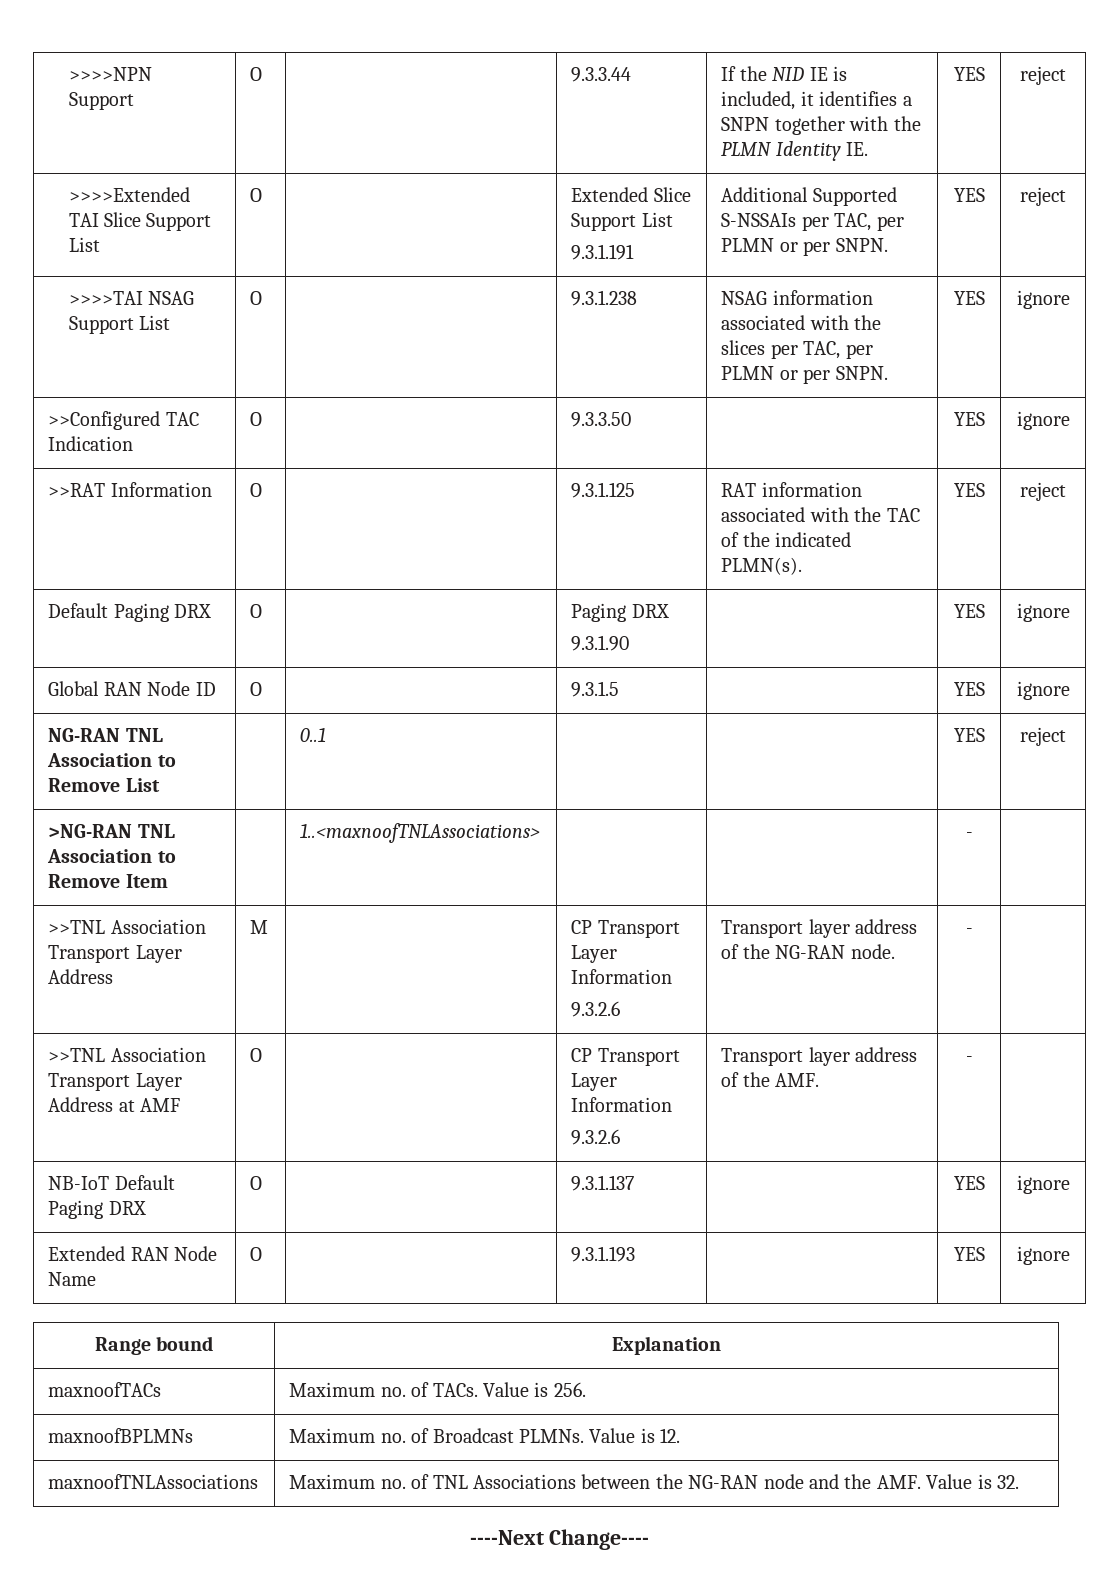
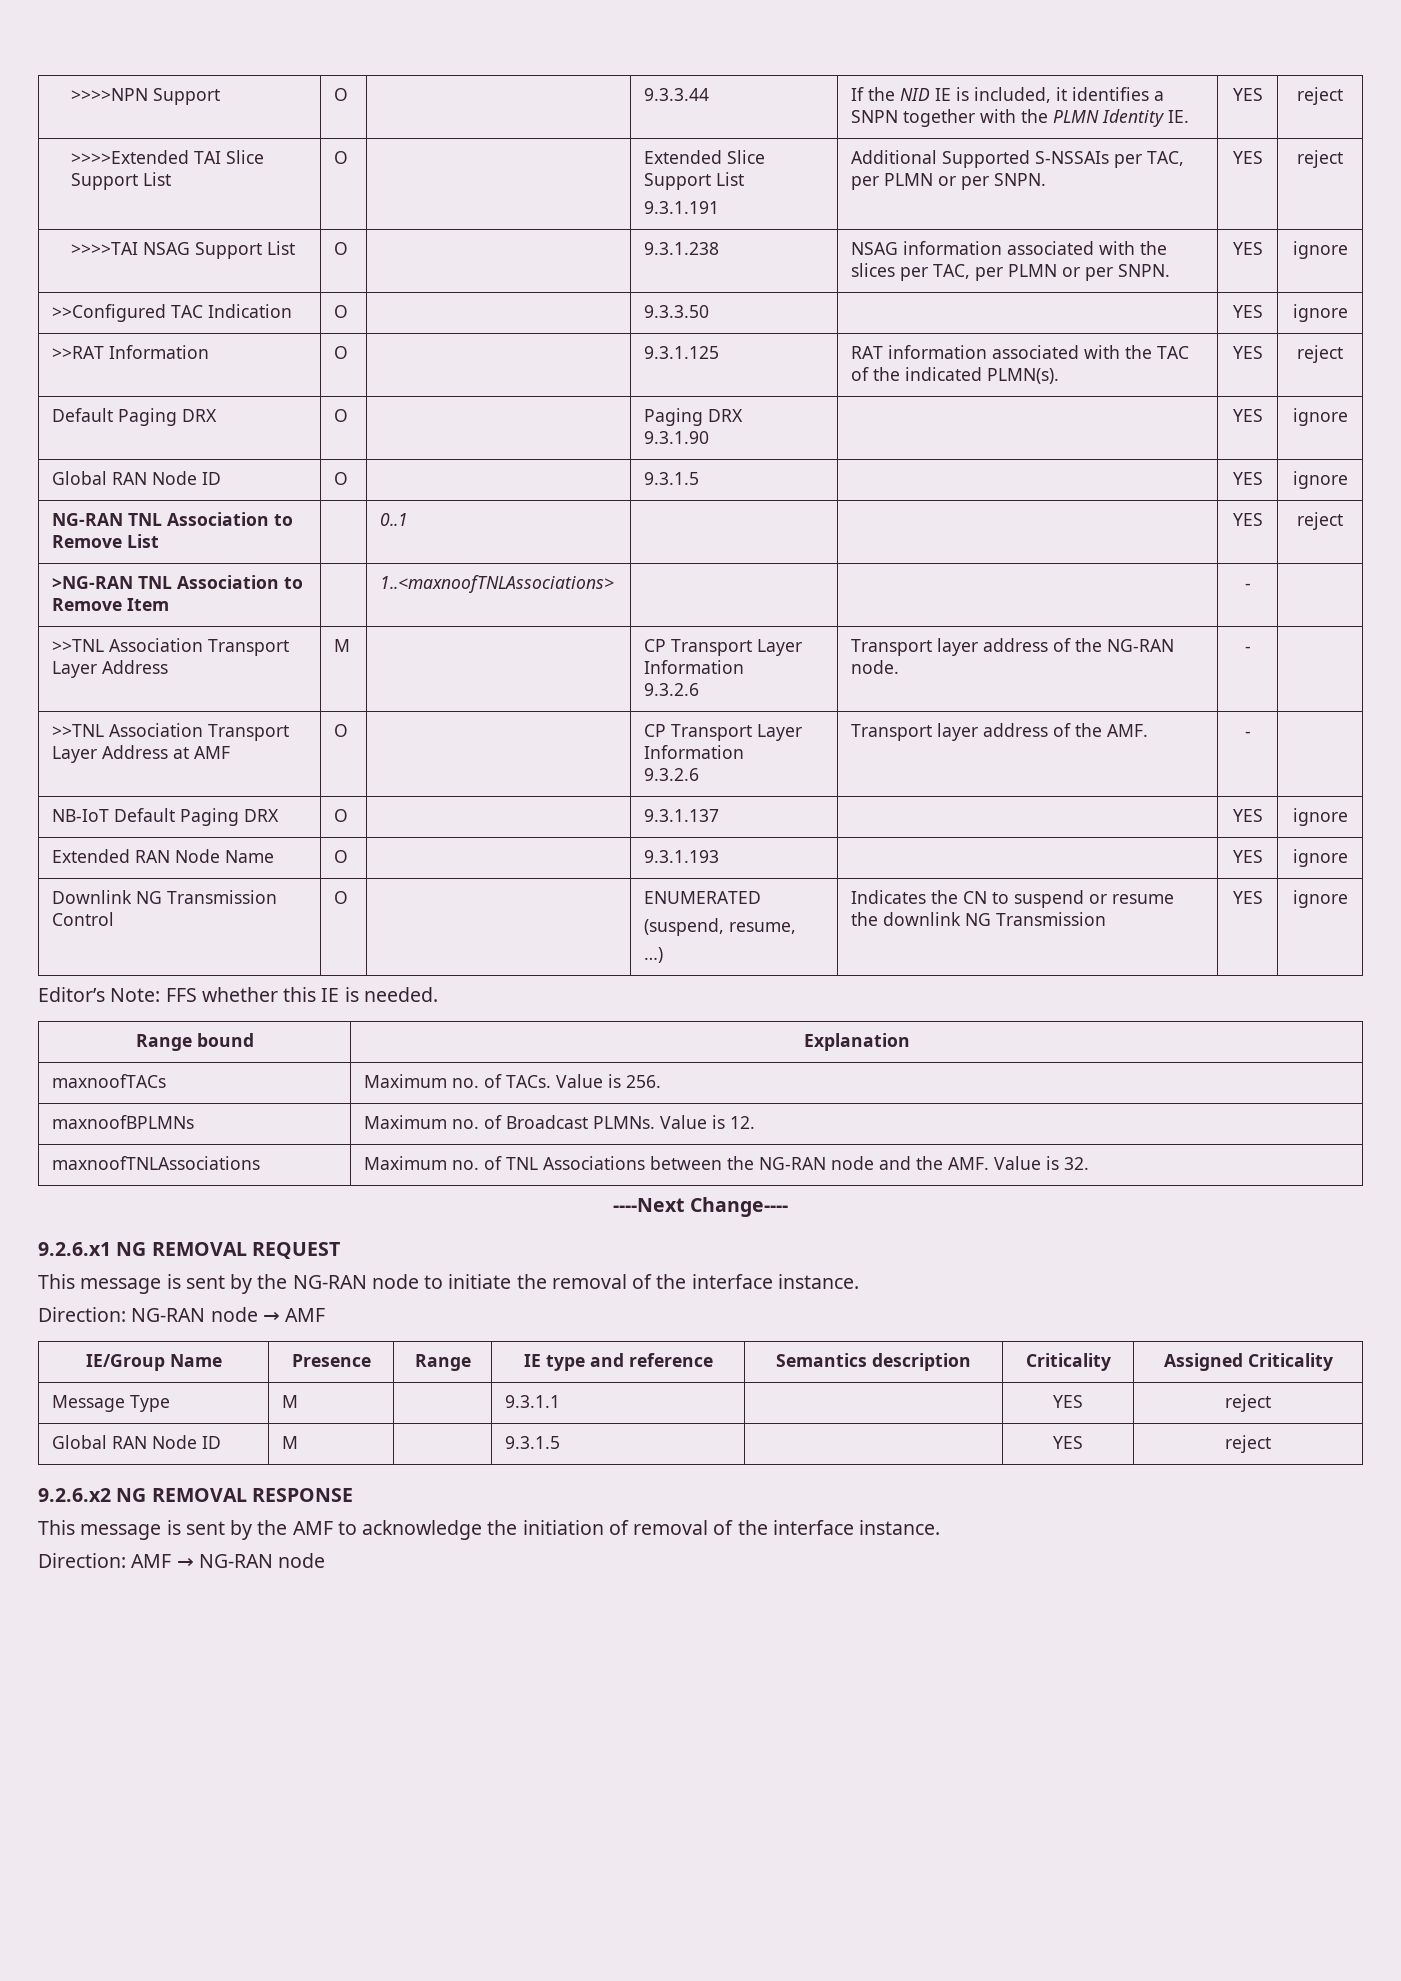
+ Downlink NG Transmission Control | O | | ENUMERATED
+ (suspend, resume,
+ …) | Indicates the CN to suspend or resume the downlink NG Transmission | YES | ignore
+ Editor’s Note: FFS whether this IE is needed.
+ 9.2.6.x1 NG REMOVAL REQUEST
+ This message is sent by the NG-RAN node to initiate the removal of the interface instance.
+ Direction: NG-RAN node → AMF
+ IE/Group Name | Presence | Range | IE type and reference | Semantics description | Criticality | Assigned Criticality
+ Message Type | M | | 9.3.1.1 | | YES | reject
+ Global RAN Node ID | M | | 9.3.1.5 | | YES | reject
+ 9.2.6.x2 NG REMOVAL RESPONSE
+ This message is sent by the AMF to acknowledge the initiation of removal of the interface instance.
+ Direction: AMF → NG-RAN node

